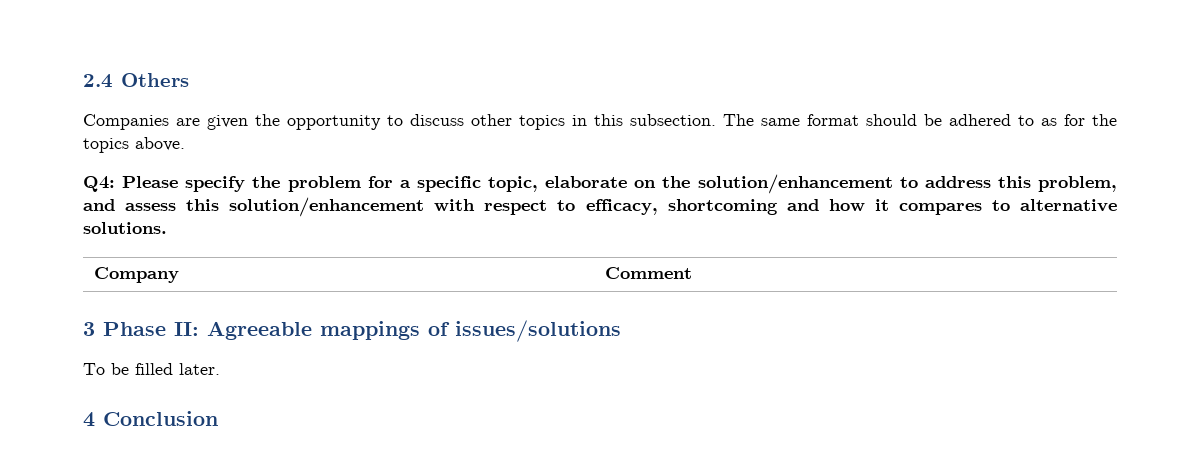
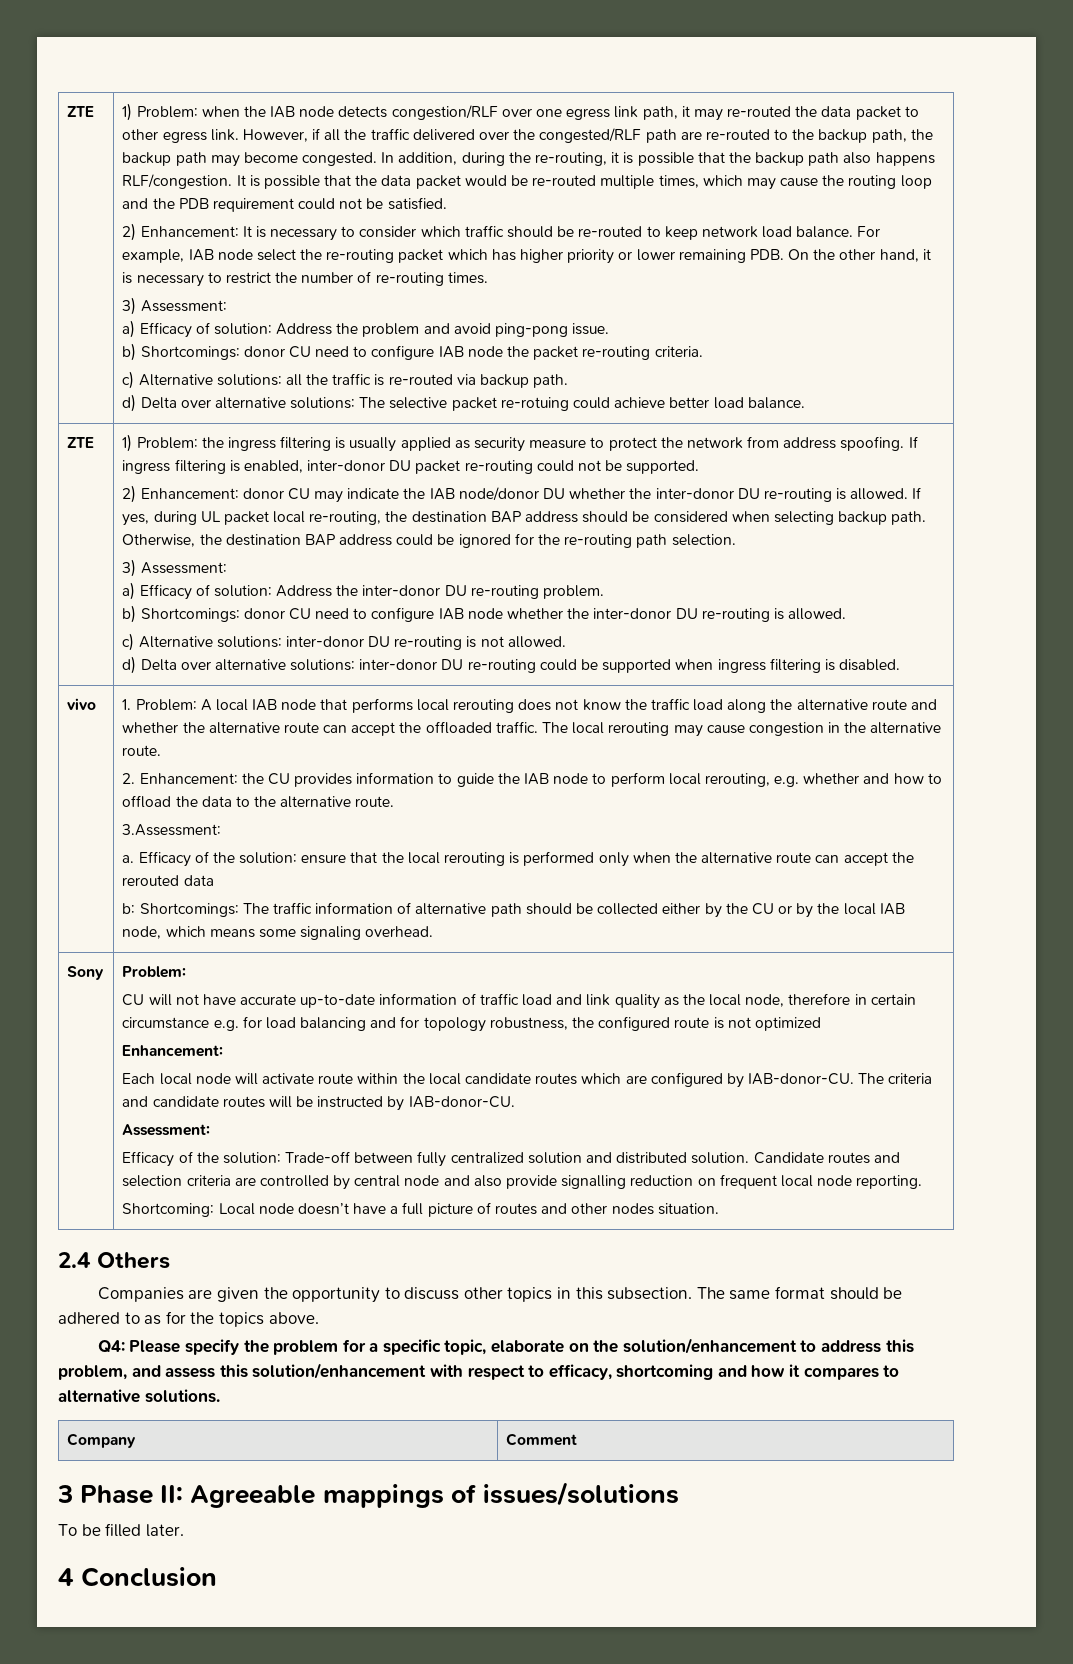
+ ZTE | 1) Problem: when the IAB node detects congestion/RLF over one egress link path, it may re-routed the data packet to other egress link. However, if all the traffic delivered over the congested/RLF path are re-routed to the backup path, the backup path may become congested. In addition, during the re-routing, it is possible that the backup path also happens RLF/congestion. It is possible that the data packet would be re-routed multiple times, which may cause the routing loop and the PDB requirement could not be satisfied.
+ 2) Enhancement: It is necessary to consider which traffic should be re-routed to keep network load balance. For example, IAB node select the re-routing packet which has higher priority or lower remaining PDB. On the other hand, it is necessary to restrict the number of re-routing times.
+ 3) Assessment:
+ a) Efficacy of solution: Address the problem and avoid ping-pong issue.
+ b) Shortcomings: donor CU need to configure IAB node the packet re-routing criteria.
+ c) Alternative solutions: all the traffic is re-routed via backup path.
+ d) Delta over alternative solutions: The selective packet re-rotuing could achieve better load balance.
+ ZTE | 1) Problem: the ingress filtering is usually applied as security measure to protect the network from address spoofing. If ingress filtering is enabled, inter-donor DU packet re-routing could not be supported.
+ 2) Enhancement: donor CU may indicate the IAB node/donor DU whether the inter-donor DU re-routing is allowed. If yes, during UL packet local re-routing, the destination BAP address should be considered when selecting backup path. Otherwise, the destination BAP address could be ignored for the re-routing path selection.
+ 3) Assessment:
+ a) Efficacy of solution: Address the inter-donor DU re-routing problem.
+ b) Shortcomings: donor CU need to configure IAB node whether the inter-donor DU re-routing is allowed.
+ c) Alternative solutions: inter-donor DU re-routing is not allowed.
+ d) Delta over alternative solutions: inter-donor DU re-routing could be supported when ingress filtering is disabled.
+ vivo | 1. Problem: A local IAB node that performs local rerouting does not know the traffic load along the alternative route and whether the alternative route can accept the offloaded traffic. The local rerouting may cause congestion in the alternative route.
+ 2. Enhancement: the CU provides information to guide the IAB node to perform local rerouting, e.g. whether and how to offload the data to the alternative route.
+ 3.Assessment:
+ a. Efficacy of the solution: ensure that the local rerouting is performed only when the alternative route can accept the rerouted data
+ b: Shortcomings: The traffic information of alternative path should be collected either by the CU or by the local IAB node, which means some signaling overhead.
+ Sony | Problem:
+ CU will not have accurate up-to-date information of traffic load and link quality as the local node, therefore in certain circumstance e.g. for load balancing and for topology robustness, the configured route is not optimized
+ Enhancement:
+ Each local node will activate route within the local candidate routes which are configured by IAB-donor-CU. The criteria and candidate routes will be instructed by IAB-donor-CU.
+ Assessment:
+ Efficacy of the solution: Trade-off between fully centralized solution and distributed solution. Candidate routes and selection criteria are controlled by central node and also provide signalling reduction on frequent local node reporting.
+ Shortcoming: Local node doesn’t have a full picture of routes and other nodes situation.

